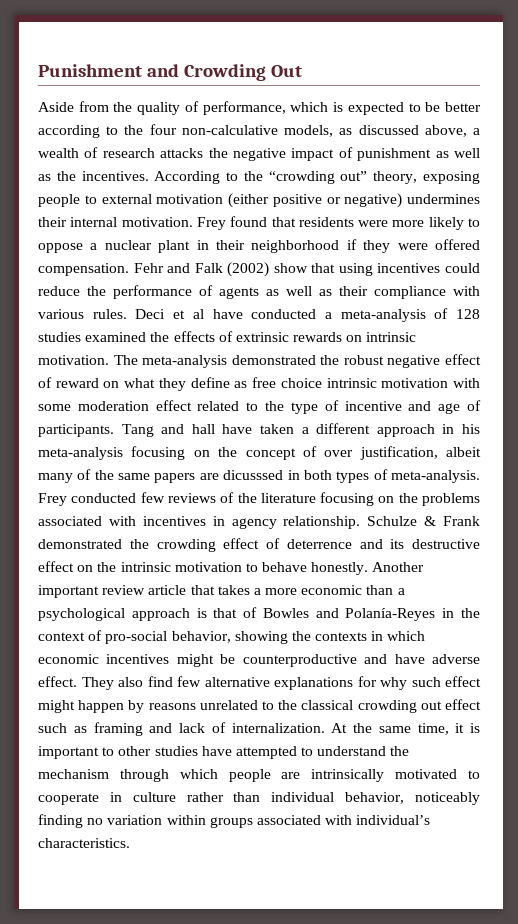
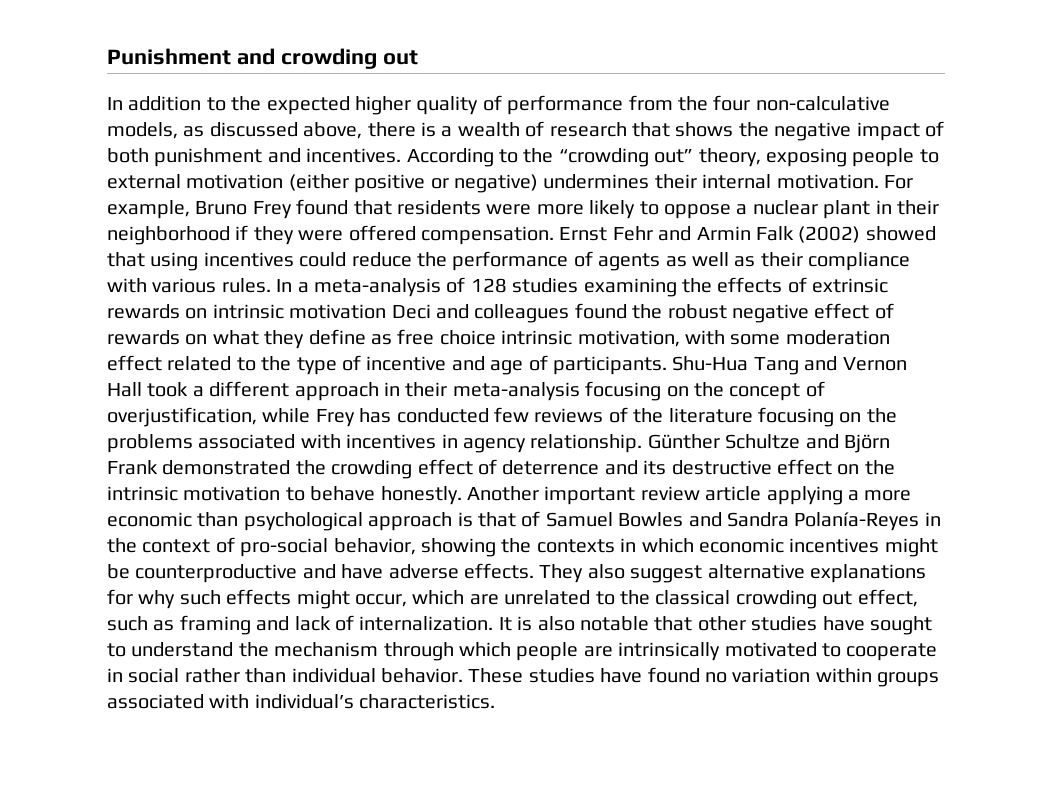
- Punishment and Crowding Out
- Aside from the quality of performance, which is expected to be better according to the four non-calculative models, as discussed above, a wealth of research attacks the negative impact of punishment as well as the incentives.
+ Punishment and crowding out
+ In addition to the expected higher quality of performance from the four non-calculative models, as discussed above, there is a wealth of research that shows the negative impact of both punishment and incentives.
- Frey found that residents were more likely to oppose a nuclear plant in their neighborhood if they were offered compensation.
+ For example, Bruno Frey found that residents were more likely to oppose a nuclear plant in their neighborhood if they were offered compensation.
- Fehr and Falk (2002) show that using incentives could reduce the performance of agents as well as their compliance with various rules.
+ Ernst Fehr and Armin Falk (2002) showed that using incentives could reduce the performance of agents as well as their compliance with various rules.
- Deci et al have conducted a meta-analysis of 128 studies examined the effects of extrinsic rewards on intrinsic motivation. The meta-analysis demonstrated the robust negative effect of reward on what they define as free choice intrinsic motivation with some moderation effect related to the type of incentive and age of participants.
+ In a meta-analysis of 128 studies examining the effects of extrinsic rewards on intrinsic motivation Deci and colleagues found the robust negative effect of rewards on what they define as free choice intrinsic motivation, with some moderation effect related to the type of incentive and age of participants.
- Tang and hall have taken a different approach in his meta-analysis focusing on the concept of over justification, albeit many of the same papers are dicusssed in both types of meta-analysis. Frey conducted few reviews of the literature focusing on the problems associated with incentives in agency relationship.
+ Shu-Hua Tang and Vernon Hall took a different approach in their meta-analysis focusing on the concept of overjustification, while Frey has conducted few reviews of the literature focusing on the problems associated with incentives in agency relationship.
- Schulze & Frank demonstrated the crowding effect of deterrence and its destructive effect on the intrinsic motivation to behave honestly.
+ Günther Schultze and Björn Frank demonstrated the crowding effect of deterrence and its destructive effect on the intrinsic motivation to behave honestly.
- Another important review article that takes a more economic than a psychological approach is that of Bowles and Polanía-Reyes in the context of pro-social behavior, showing the contexts in which economic incentives might be counterproductive and have adverse effect.
+ Another important review article applying a more economic than psychological approach is that of Samuel Bowles and Sandra Polanía-Reyes in the context of pro-social behavior, showing the contexts in which economic incentives might be counterproductive and have adverse effects.
- They also find few alternative explanations for why such effect might happen by reasons unrelated to the classical crowding out effect such as framing and lack of internalization.
+ They also suggest alternative explanations for why such effects might occur, which are unrelated to the classical crowding out effect, such as framing and lack of internalization.
- At the same time, it is important to other studies have attempted to understand the mechanism through which people are intrinsically motivated to cooperate in culture rather than individual behavior, noticeably finding no variation within groups associated with individual’s characteristics.
+ It is also notable that other studies have sought to understand the mechanism through which people are intrinsically motivated to cooperate in social rather than individual behavior. These studies have found no variation within groups associated with individual’s characteristics.

